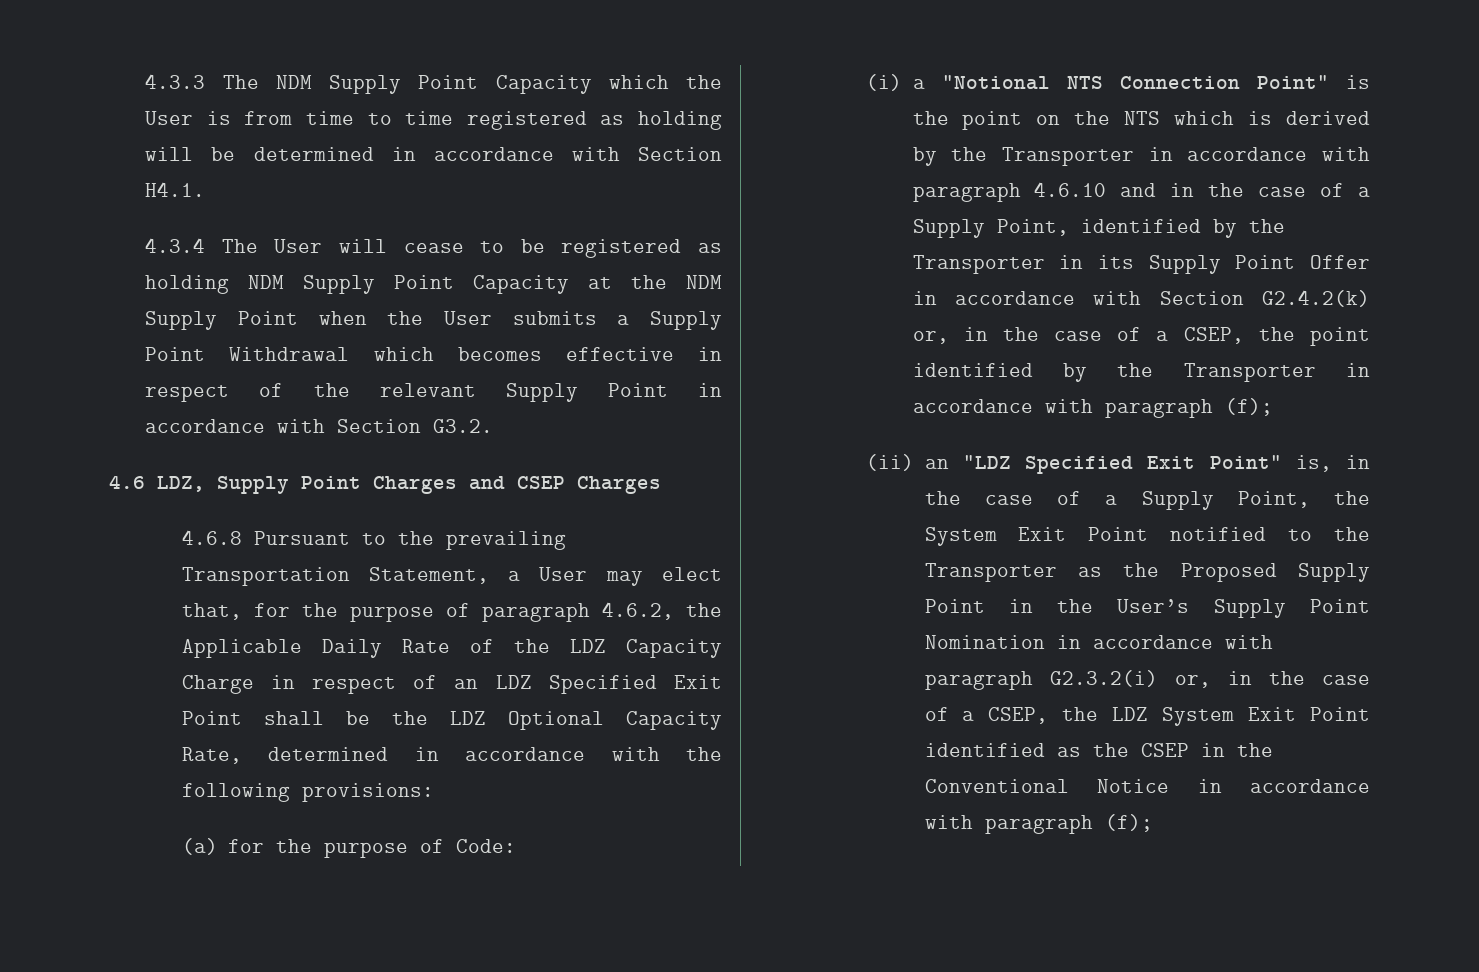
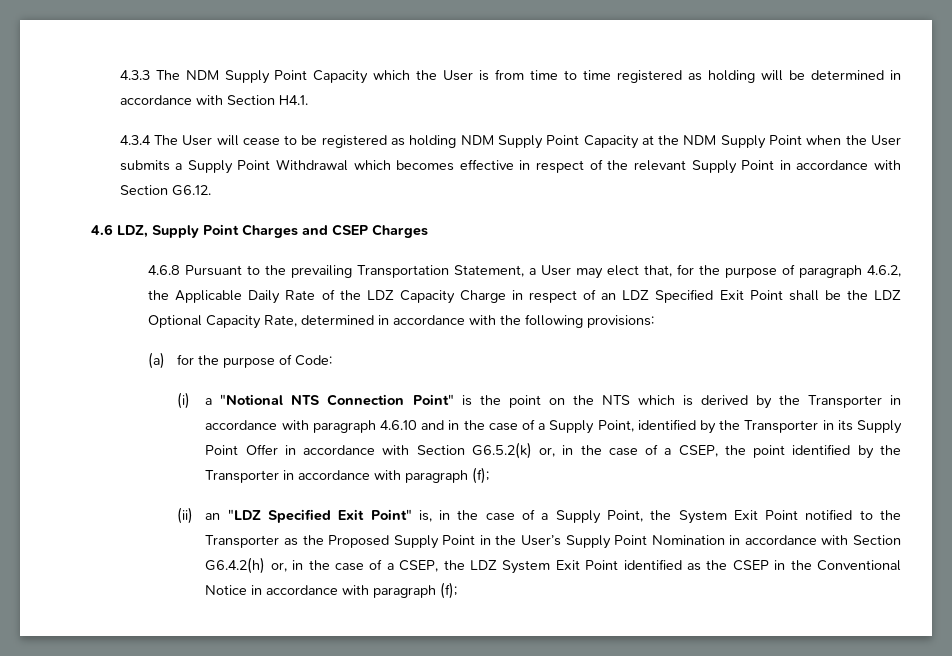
- 4.3.4 The User will cease to be registered as holding NDM Supply Point Capacity at the NDM Supply Point when the User submits a Supply Point Withdrawal which becomes effective in respect of the relevant Supply Point in accordance with Section G3.2.
+ 4.3.4 The User will cease to be registered as holding NDM Supply Point Capacity at the NDM Supply Point when the User submits a Supply Point Withdrawal which becomes effective in respect of the relevant Supply Point in accordance with Section G6.12.
- (i) a "Notional NTS Connection Point" is the point on the NTS which is derived by the Transporter in accordance with paragraph 4.6.10 and in the case of a Supply Point, identified by the Transporter in its Supply Point Offer in accordance with Section G2.4.2(k) or, in the case of a CSEP, the point identified by the Transporter in accordance with paragraph (f);
+ (i) a "Notional NTS Connection Point" is the point on the NTS which is derived by the Transporter in accordance with paragraph 4.6.10 and in the case of a Supply Point, identified by the Transporter in its Supply Point Offer in accordance with Section G6.5.2(k) or, in the case of a CSEP, the point identified by the Transporter in accordance with paragraph (f);
- (ii) an "LDZ Specified Exit Point" is, in the case of a Supply Point, the System Exit Point notified to the Transporter as the Proposed Supply Point in the User’s Supply Point Nomination in accordance with paragraph G2.3.2(i) or, in the case of a CSEP, the LDZ System Exit Point identified as the CSEP in the Conventional Notice in accordance with paragraph (f);
+ (ii) an "LDZ Specified Exit Point" is, in the case of a Supply Point, the System Exit Point notified to the Transporter as the Proposed Supply Point in the User’s Supply Point Nomination in accordance with Section G6.4.2(h) or, in the case of a CSEP, the LDZ System Exit Point identified as the CSEP in the Conventional Notice in accordance with paragraph (f);

